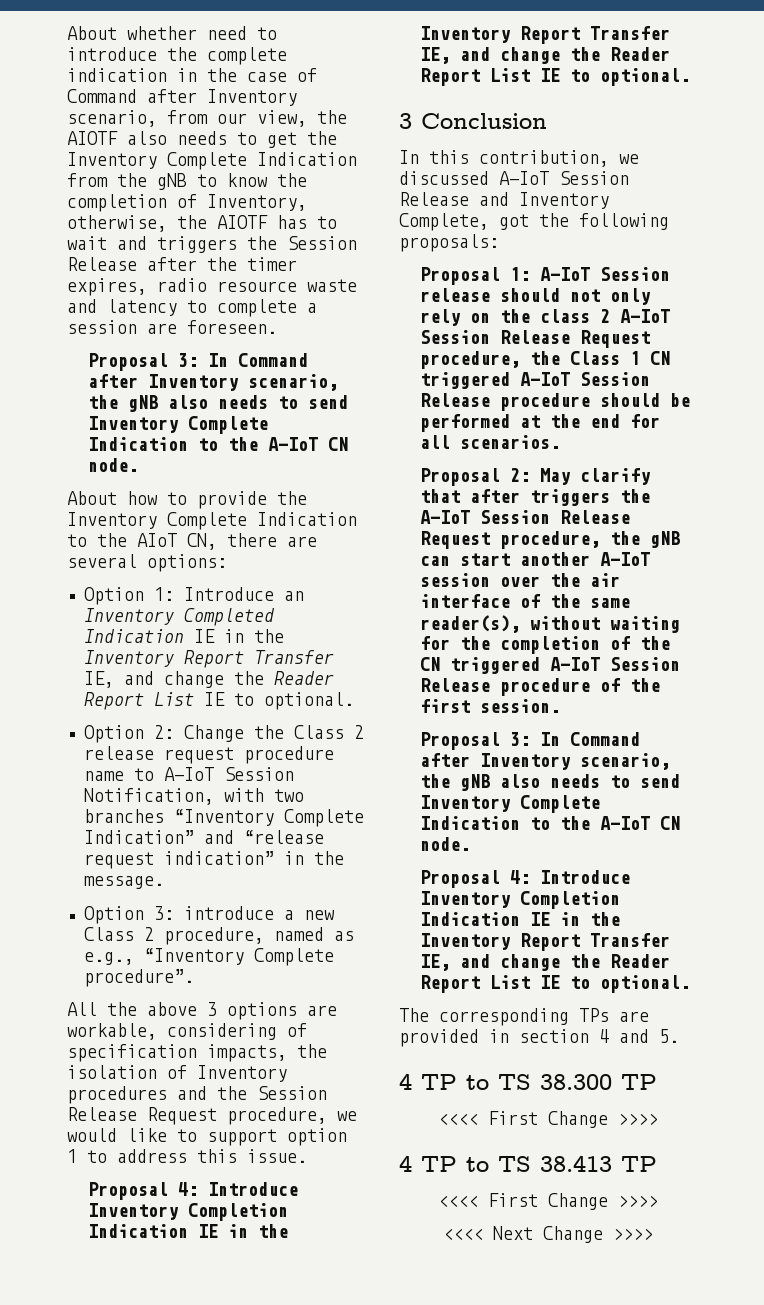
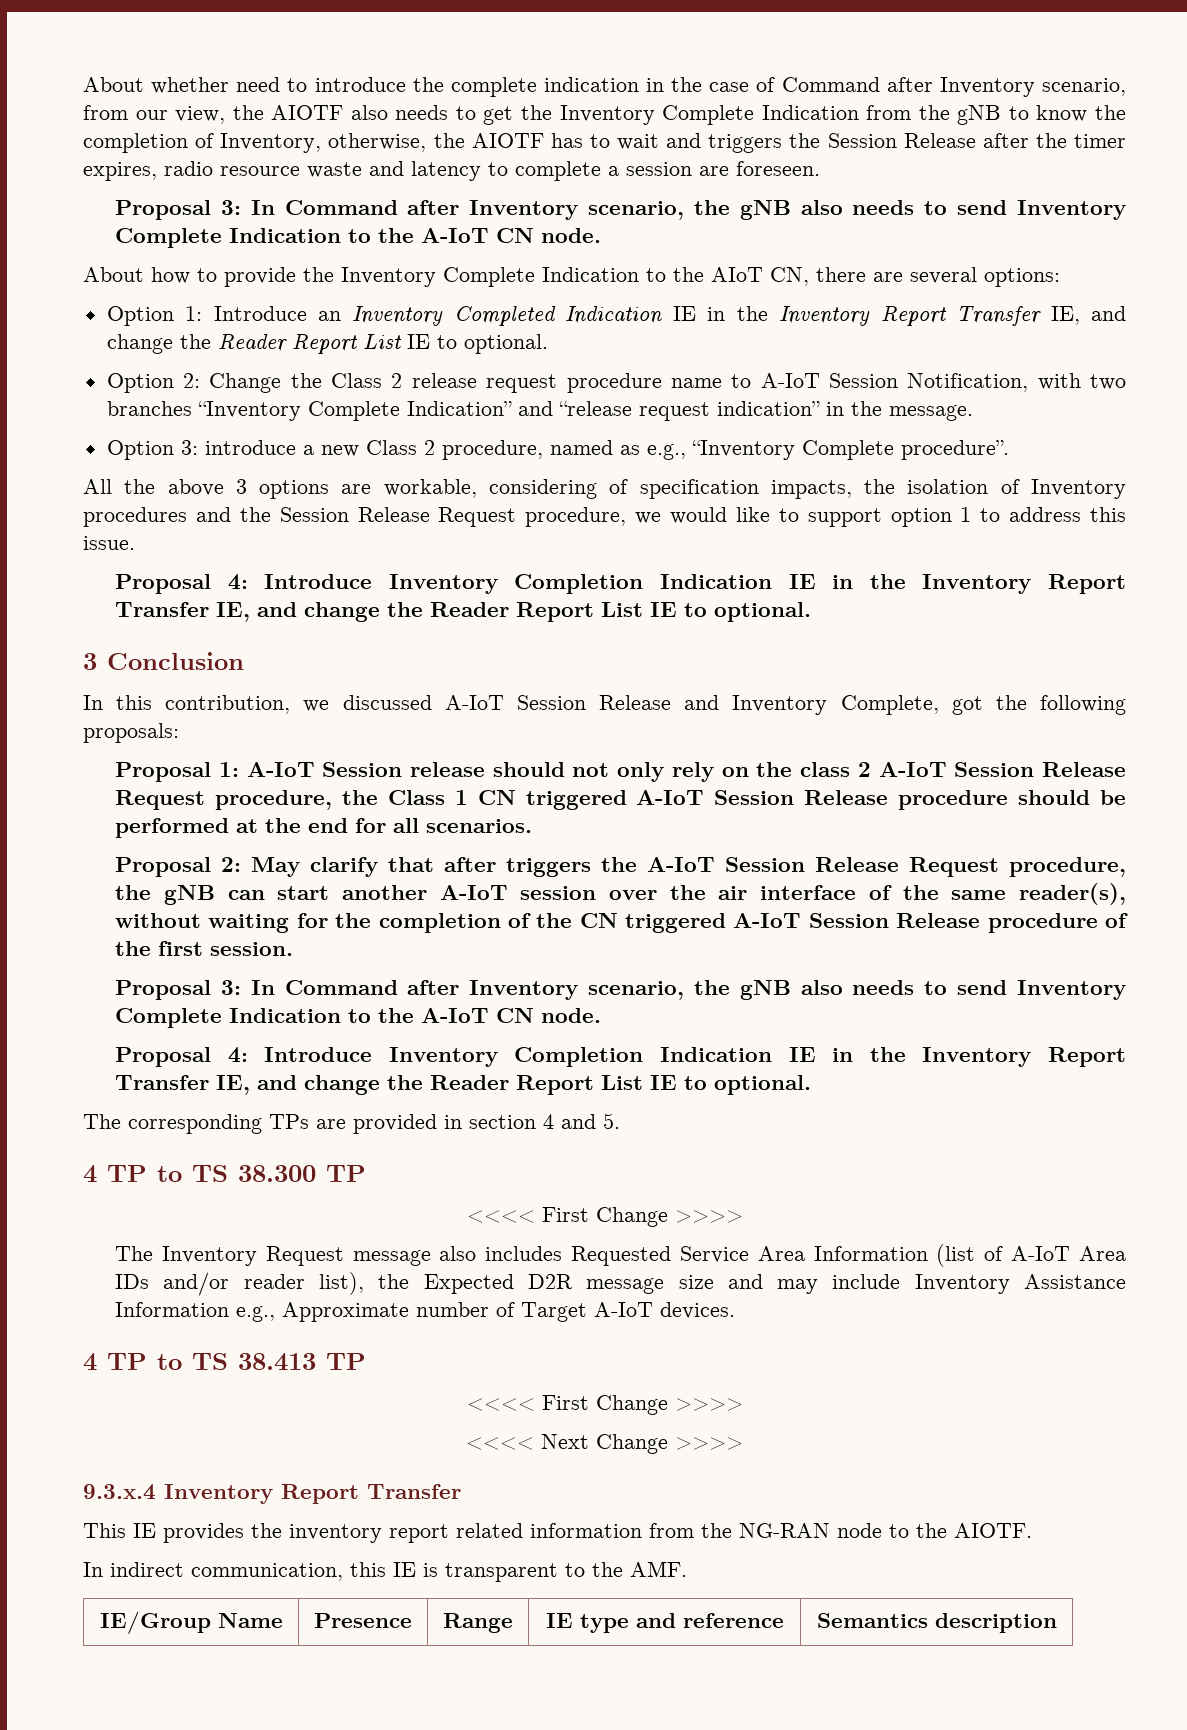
+ The Inventory Request message also includes Requested Service Area Information (list of A-IoT Area IDs and/or reader list), the Expected D2R message size and may include Inventory Assistance Information e.g., Approximate number of Target A-IoT devices.
+ 9.3.x.4 Inventory Report Transfer
+ This IE provides the inventory report related information from the NG-RAN node to the AIOTF.
+ In indirect communication, this IE is transparent to the AMF.
+ IE/Group Name | Presence | Range | IE type and reference | Semantics description

